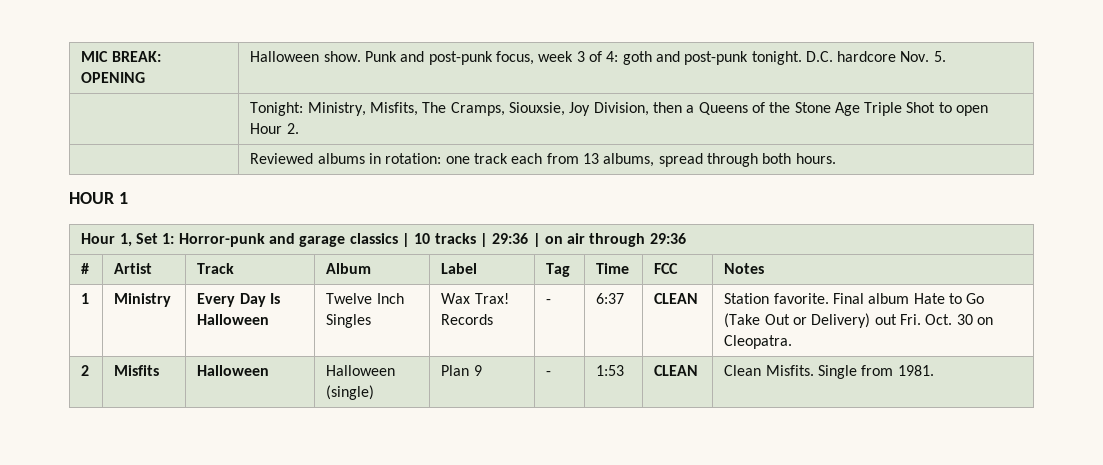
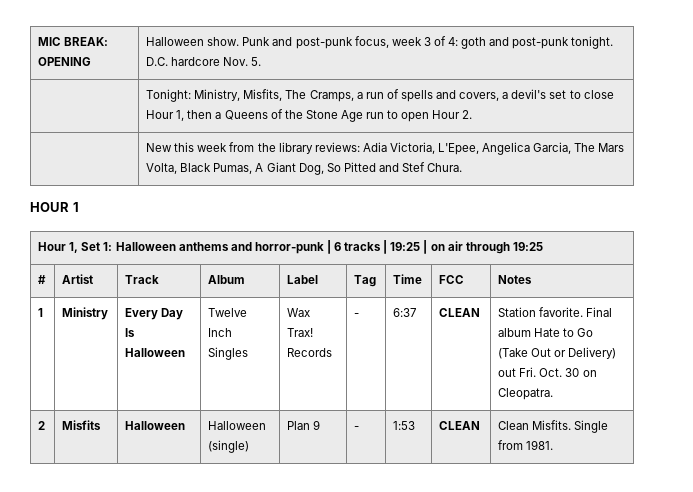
- | Tonight: Ministry, Misfits, The Cramps, Siouxsie, Joy Division, then a Queens of the Stone Age Triple Shot to open Hour 2.
+ | Tonight: Ministry, Misfits, The Cramps, a run of spells and covers, a devil's set to close Hour 1, then a Queens of the Stone Age run to open Hour 2.
- | Reviewed albums in rotation: one track each from 13 albums, spread through both hours.
+ | New this week from the library reviews: Adia Victoria, L'Epee, Angelica Garcia, The Mars Volta, Black Pumas, A Giant Dog, So Pitted and Stef Chura.
- Hour 1, Set 1: Horror-punk and garage classics | 10 tracks | 29:36 | on air through 29:36
+ Hour 1, Set 1: Halloween anthems and horror-punk | 6 tracks | 19:25 | on air through 19:25

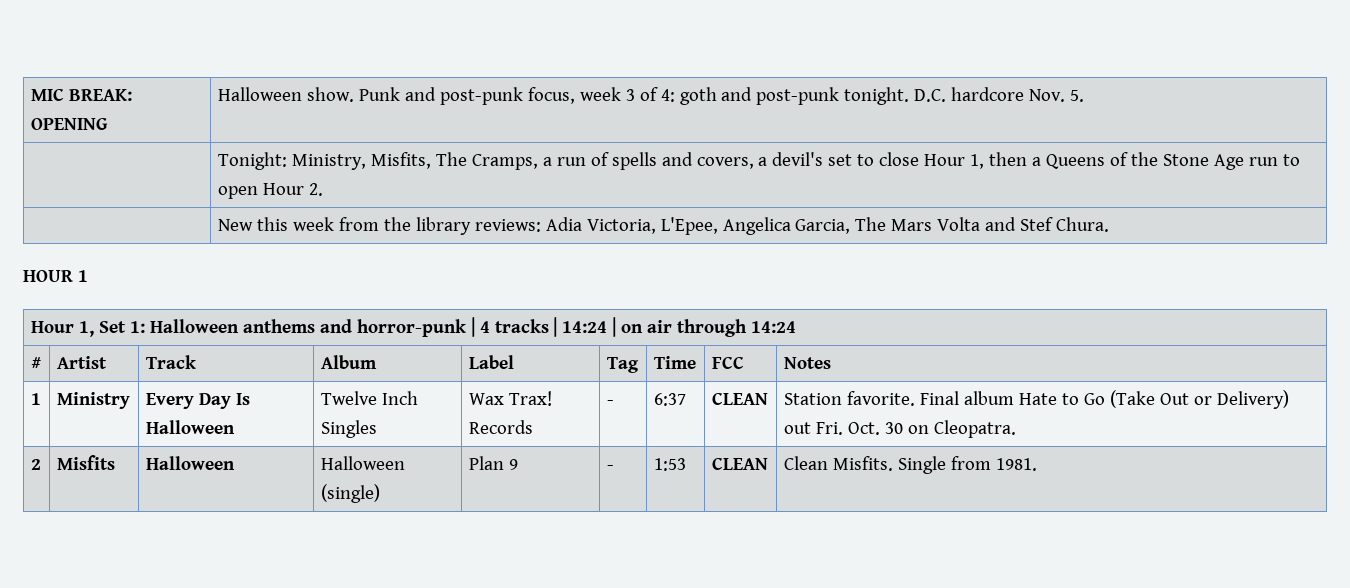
- | New this week from the library reviews: Adia Victoria, L'Epee, Angelica Garcia, The Mars Volta, Black Pumas, A Giant Dog, So Pitted and Stef Chura.
+ | New this week from the library reviews: Adia Victoria, L'Epee, Angelica Garcia, The Mars Volta and Stef Chura.
- Hour 1, Set 1: Halloween anthems and horror-punk | 6 tracks | 19:25 | on air through 19:25
+ Hour 1, Set 1: Halloween anthems and horror-punk | 4 tracks | 14:24 | on air through 14:24

